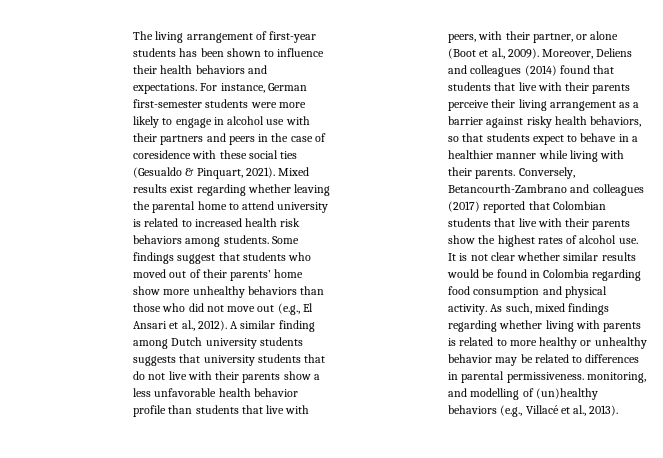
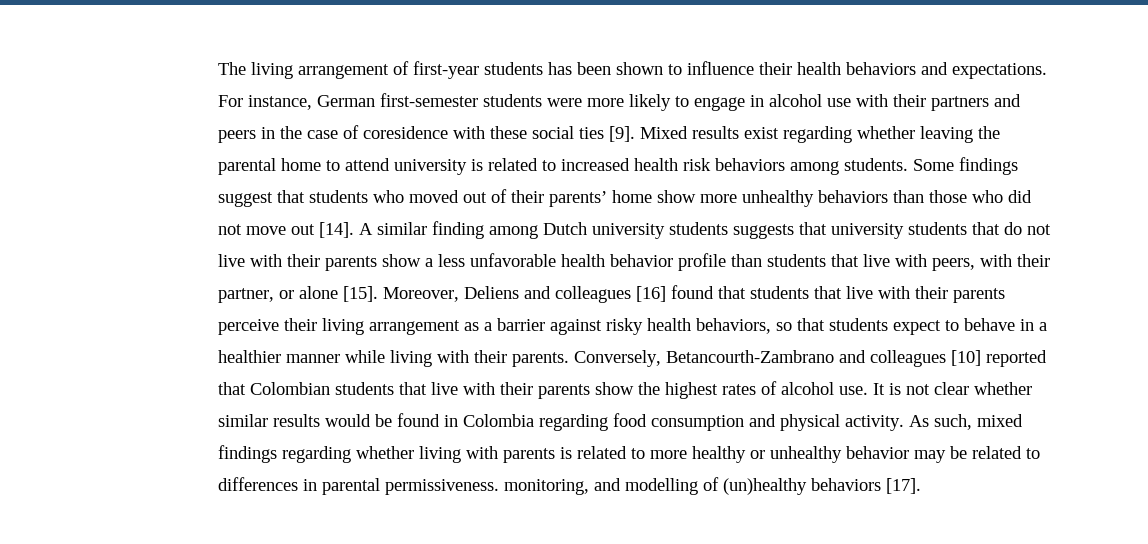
- For instance, German first-semester students were more likely to engage in alcohol use with their partners and peers in the case of coresidence with these social ties (Gesualdo & Pinquart, 2021).
+ For instance, German first-semester students were more likely to engage in alcohol use with their partners and peers in the case of coresidence with these social ties [9].
- Some findings suggest that students who moved out of their parents’ home show more unhealthy behaviors than those who did not move out (e.g., El Ansari et al., 2012).
+ Some findings suggest that students who moved out of their parents’ home show more unhealthy behaviors than those who did not move out [14].
- A similar finding among Dutch university students suggests that university students that do not live with their parents show a less unfavorable health behavior profile than students that live with peers, with their partner, or alone (Boot et al., 2009).
+ A similar finding among Dutch university students suggests that university students that do not live with their parents show a less unfavorable health behavior profile than students that live with peers, with their partner, or alone [15].
- Moreover, Deliens and colleagues (2014) found that students that live with their parents perceive their living arrangement as a barrier against risky health behaviors, so that students expect to behave in a healthier manner while living with their parents.
+ Moreover, Deliens and colleagues [16] found that students that live with their parents perceive their living arrangement as a barrier against risky health behaviors, so that students expect to behave in a healthier manner while living with their parents.
- Conversely, Betancourth-Zambrano and colleagues (2017) reported that Colombian students that live with their parents show the highest rates of alcohol use.
+ Conversely, Betancourth-Zambrano and colleagues [10] reported that Colombian students that live with their parents show the highest rates of alcohol use.
- As such, mixed findings regarding whether living with parents is related to more healthy or unhealthy behavior may be related to differences in parental permissiveness. monitoring, and modelling of (un)healthy behaviors (e.g., Villacé et al., 2013).
+ As such, mixed findings regarding whether living with parents is related to more healthy or unhealthy behavior may be related to differences in parental permissiveness. monitoring, and modelling of (un)healthy behaviors [17].

